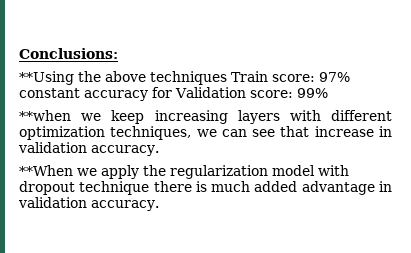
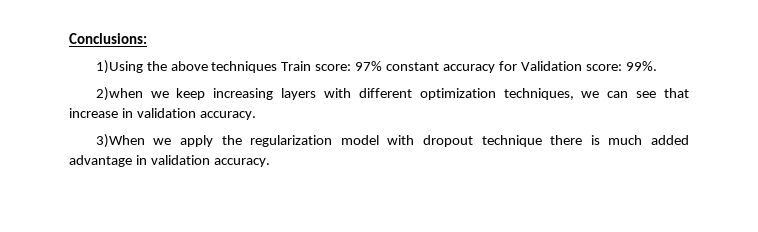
- **Using the above techniques Train score: 97% constant accuracy for Validation score: 99%
- **when we keep increasing layers with different optimization techniques, we can see that increase in validation accuracy.
+ 1)Using the above techniques Train score: 97% constant accuracy for Validation score: 99%.
+ 2)when we keep increasing layers with different optimization techniques, we can see that increase in validation accuracy.
- **When we apply the regularization model with dropout technique there is much added advantage in validation accuracy.
+ 3)When we apply the regularization model with dropout technique there is much added advantage in validation accuracy.

